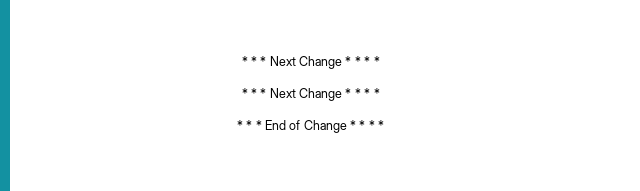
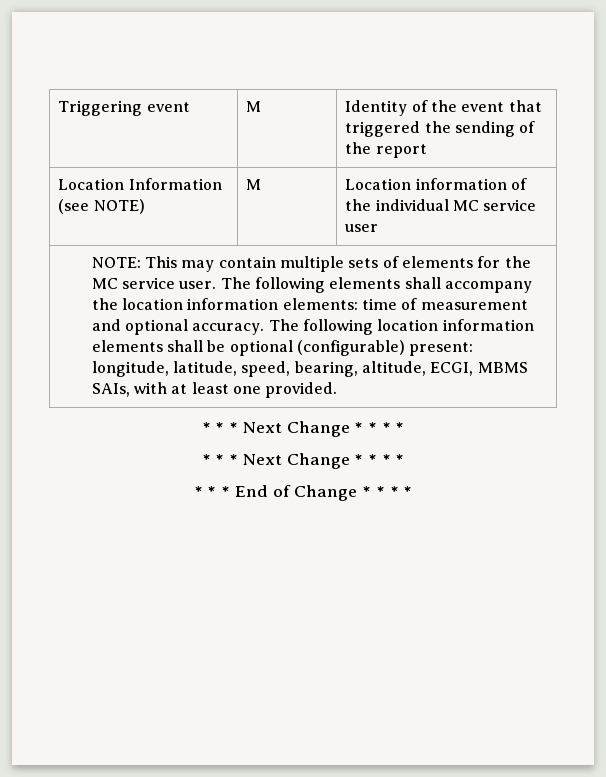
+ Triggering event | M | Identity of the event that triggered the sending of the report
+ Location Information (see NOTE) | M | Location information of the individual MC service user
+ NOTE: This may contain multiple sets of elements for the MC service user. The following elements shall accompany the location information elements: time of measurement and optional accuracy. The following location information elements shall be optional (configurable) present: longitude, latitude, speed, bearing, altitude, ECGI, MBMS SAIs, with at least one provided.

